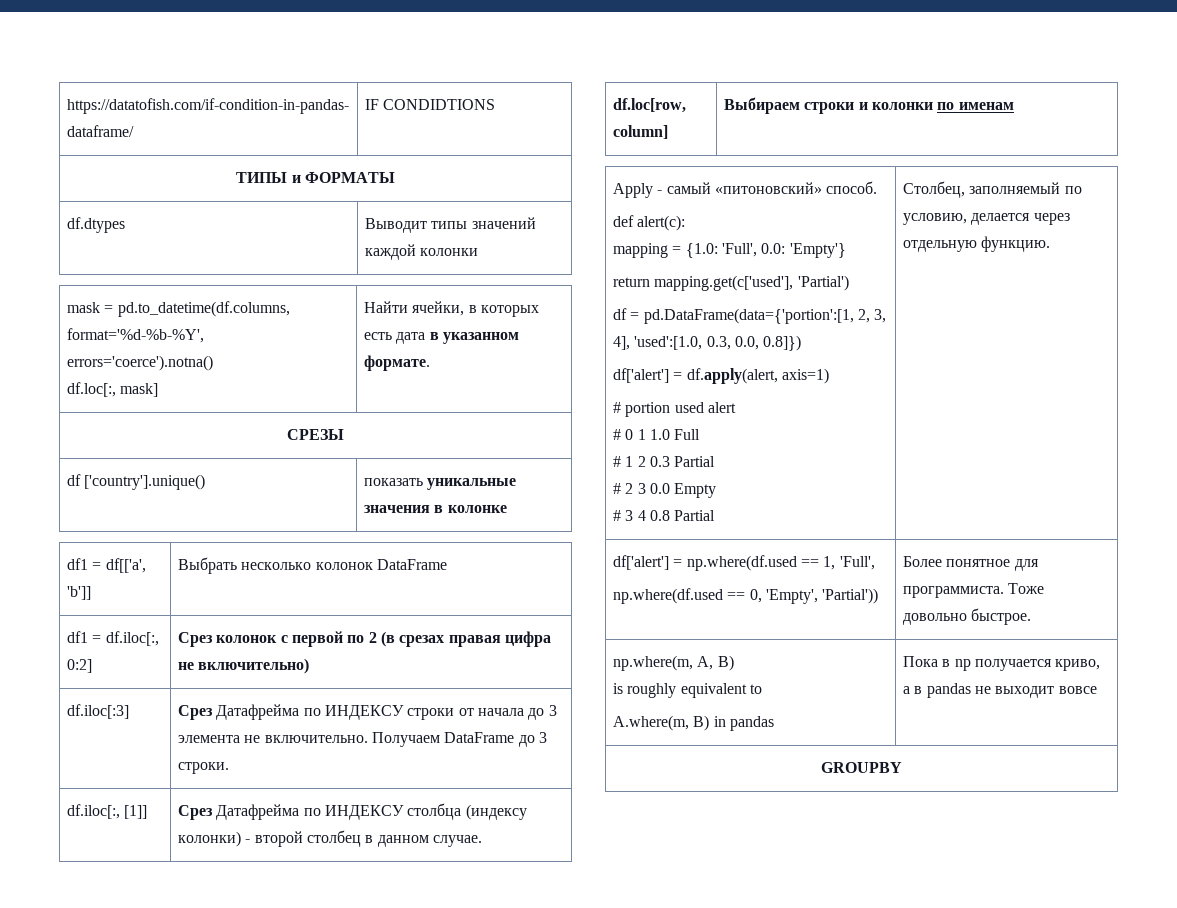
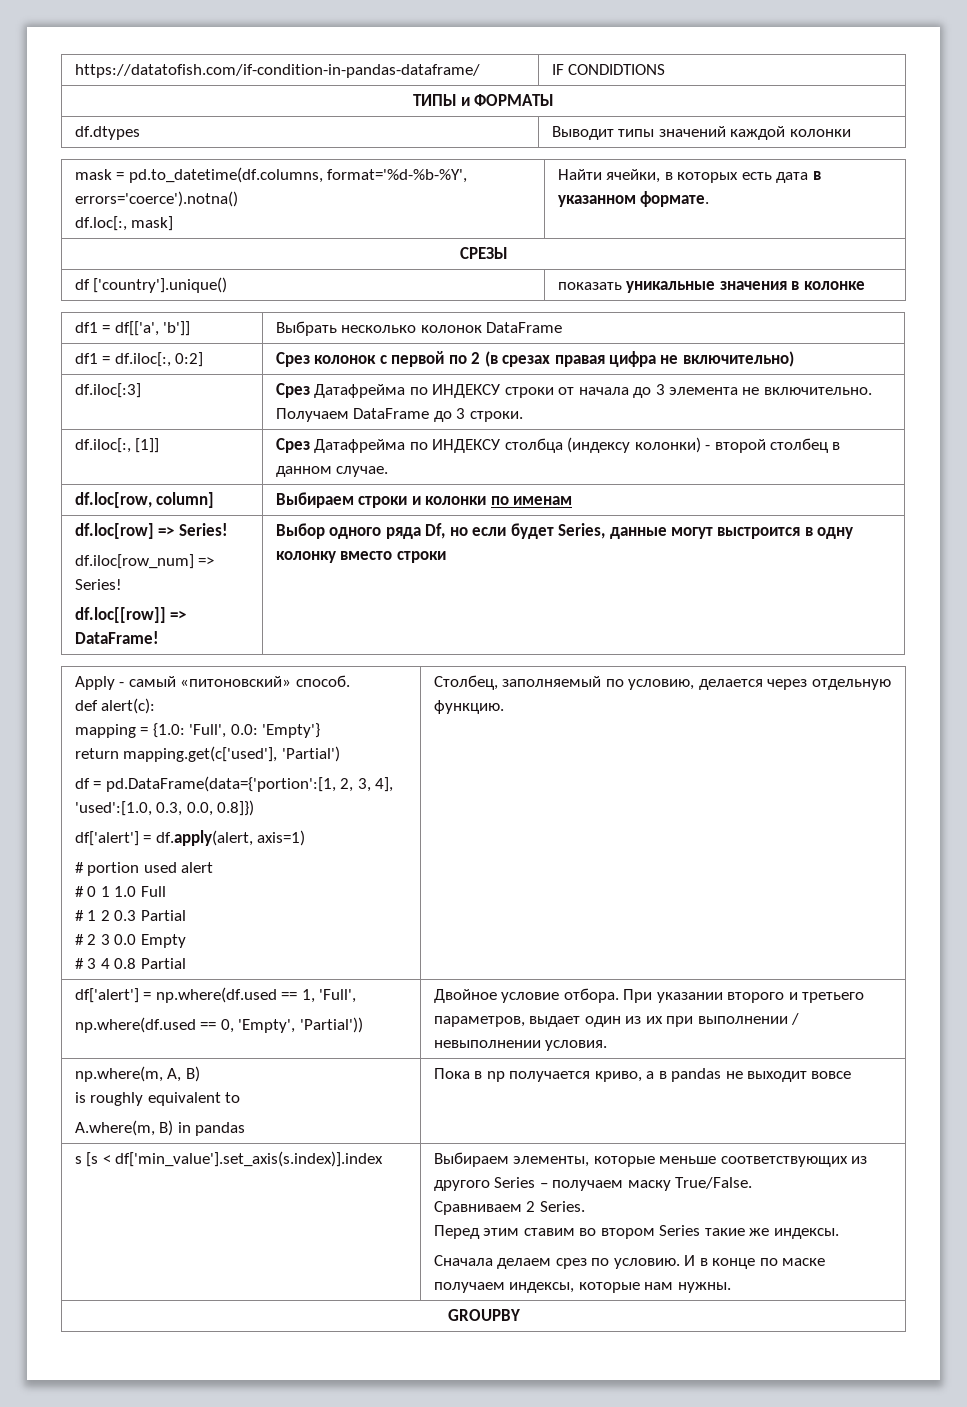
+ df.loc[row] => Series!
+ df.iloc[row_num] => Series!
+ df.loc[[row]] => DataFrame! | Выбор одного ряда Df, но если будет Series, данные могут выстроится в одну колонку вместо строки
  df['alert'] = np.where(df.used == 1, 'Full',
- np.where(df.used == 0, 'Empty', 'Partial')) | Более понятное для программиста. Тоже довольно быстрое.
+ np.where(df.used == 0, 'Empty', 'Partial')) | Двойное условие отбора. При указании второго и третьего параметров, выдает один из их при выполнении / невыполнении условия.
+ s [s < df['min_value'].set_axis(s.index)].index | Выбираем элементы, которые меньше соответствующих из другого Series – получаем маску True/False.
+ Сравниваем 2 Series.
+ Перед этим ставим во втором Series такие же индексы.
+ Сначала делаем срез по условию. И в конце по маске получаем индексы, которые нам нужны.

